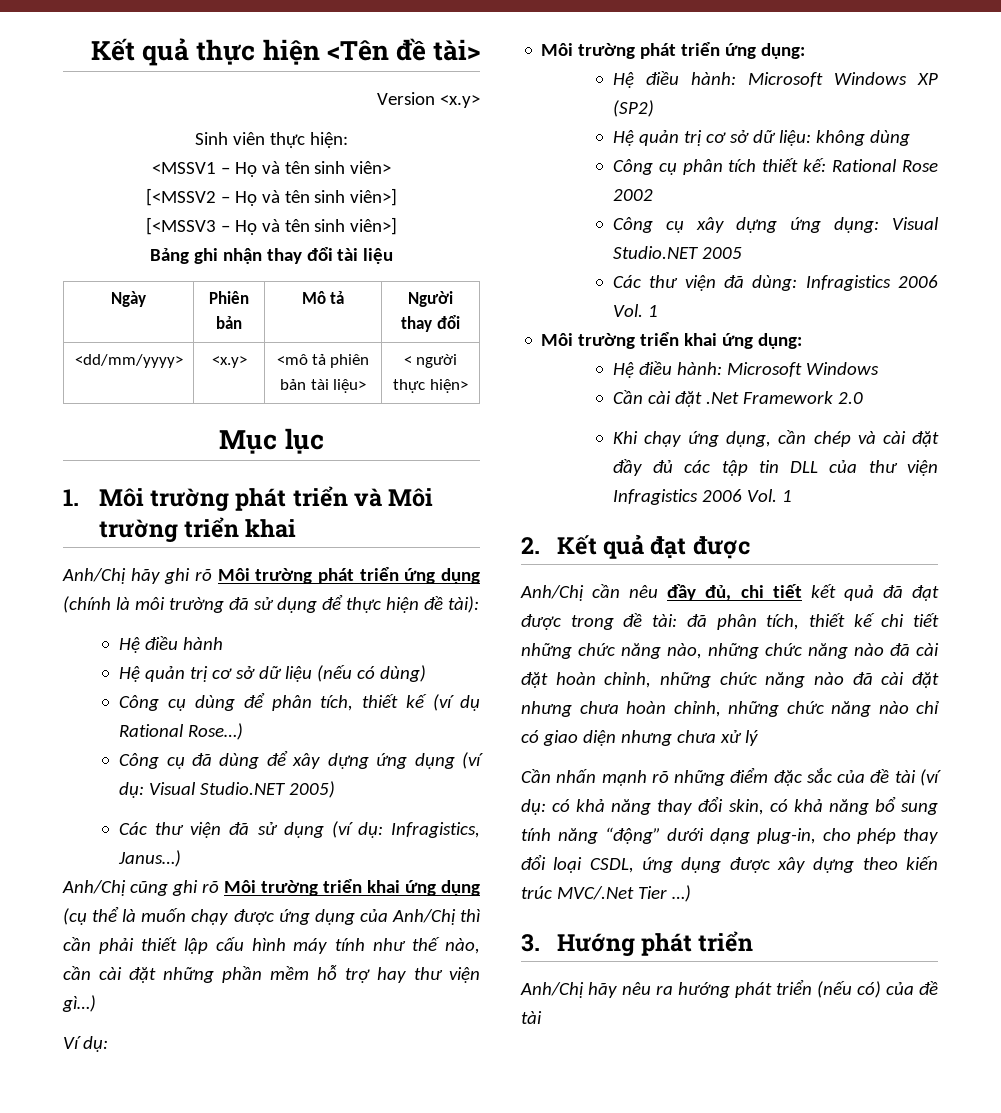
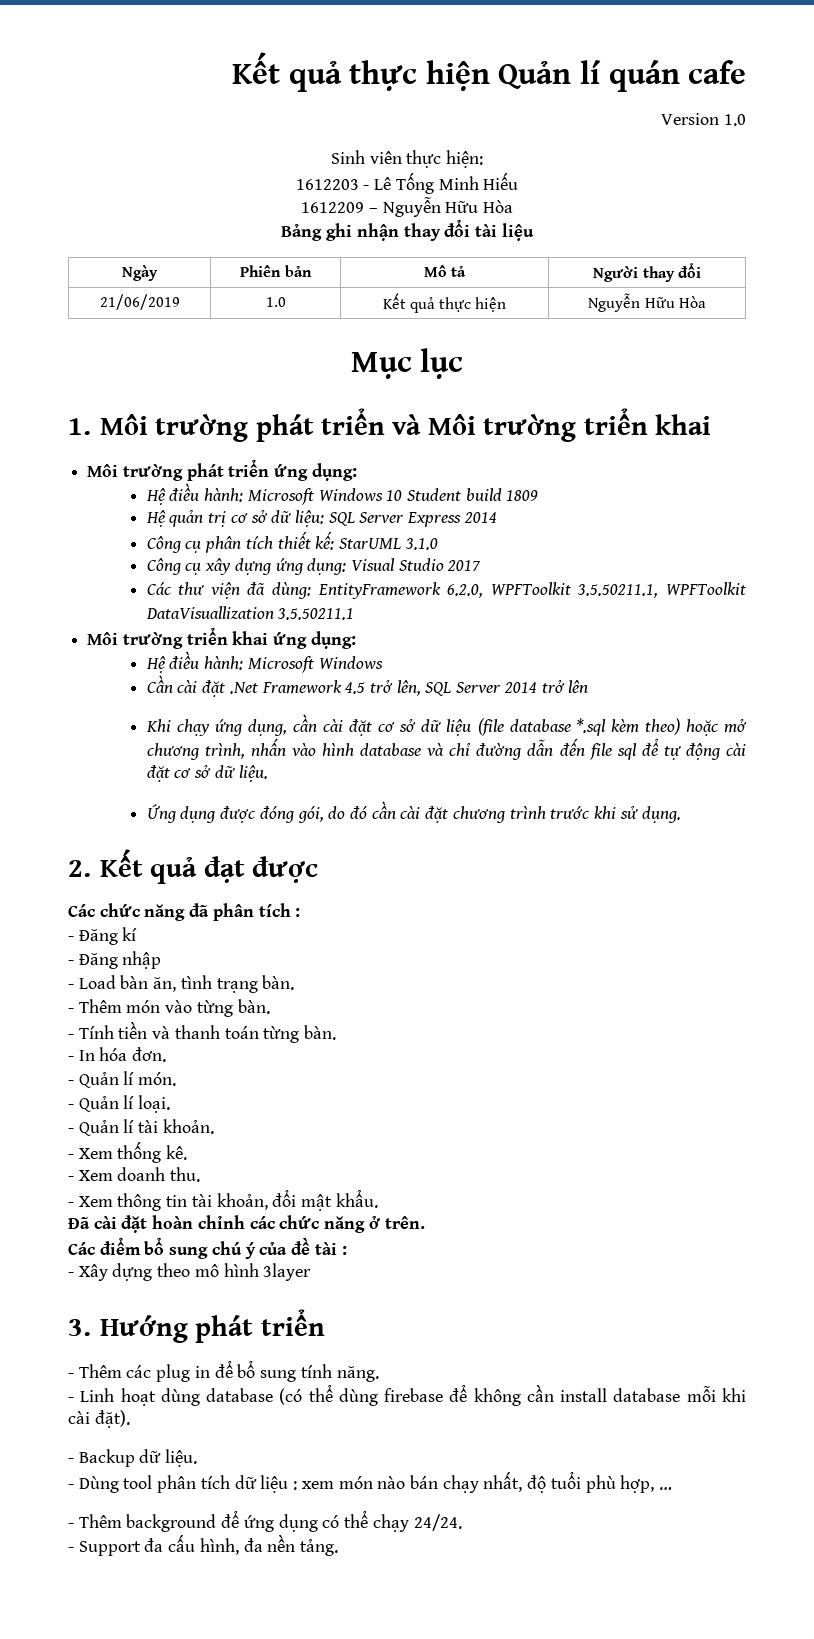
- Kết quả thực hiện <Tên đề tài>
+ Kết quả thực hiện Quản lí quán cafe
- Version <x.y>
+ Version 1.0
- <MSSV1 – Họ và tên sinh viên>
- [<MSSV2 – Họ và tên sinh viên>]
- [<MSSV3 – Họ và tên sinh viên>]
+ 1612203 - Lê Tống Minh Hiếu
+ 1612209 – Nguyễn Hữu Hòa
- <dd/mm/yyyy> | <x.y> | <mô tả phiên bản tài liệu> | < người thực hiện>
+ 21/06/2019 | 1.0 | Kết quả thực hiện | Nguyễn Hữu Hòa
- Anh/Chị hãy ghi rõ Môi trường phát triển ứng dụng (chính là môi trường đã sử dụng để thực hiện đề tài):
- Hệ điều hành
- Hệ quản trị cơ sở dữ liệu (nếu có dùng)
- Công cụ dùng để phân tích, thiết kế (ví dụ Rational Rose…)
- Công cụ đã dùng để xây dựng ứng dụng (ví dụ: Visual Studio.NET 2005)
- Các thư viện đã sử dụng (ví dụ: Infragistics, Janus…)
- Anh/Chị cũng ghi rõ Môi trường triển khai ứng dụng (cụ thể là muốn chạy được ứng dụng của Anh/Chị thì cần phải thiết lập cấu hình máy tính như thế nào, cần cài đặt những phần mềm hỗ trợ hay thư viện gì…)
- Ví dụ:
- Hệ điều hành: Microsoft Windows XP (SP2)
+ Hệ điều hành: Microsoft Windows 10 Student build 1809
- Hệ quản trị cơ sở dữ liệu: không dùng
+ Hệ quản trị cơ sở dữ liệu: SQL Server Express 2014
- Công cụ phân tích thiết kế: Rational Rose 2002
+ Công cụ phân tích thiết kế: StarUML 3.1.0
- Công cụ xây dựng ứng dụng: Visual Studio.NET 2005
+ Công cụ xây dựng ứng dụng: Visual Studio 2017
- Các thư viện đã dùng: Infragistics 2006 Vol. 1
+ Các thư viện đã dùng: EntityFramework 6.2.0, WPFToolkit 3.5.50211.1, WPFToolkit DataVisuallization 3.5.50211.1
- Cần cài đặt .Net Framework 2.0
+ Cần cài đặt .Net Framework 4.5 trở lên, SQL Server 2014 trở lên
- Khi chạy ứng dụng, cần chép và cài đặt đầy đủ các tập tin DLL của thư viện Infragistics 2006 Vol. 1
+ Khi chạy ứng dụng, cần cài đặt cơ sở dữ liệu (file database *.sql kèm theo) hoặc mở chương trình, nhấn vào hình database và chỉ đường dẫn đến file sql để tự động cài đặt cơ sở dữ liệu.
+ Ứng dụng được đóng gói, do đó cần cài đặt chương trình trước khi sử dụng.
- Anh/Chị cần nêu đầy đủ, chi tiết kết quả đã đạt được trong đề tài: đã phân tích, thiết kế chi tiết những chức năng nào, những chức năng nào đã cài đặt hoàn chỉnh, những chức năng nào đã cài đặt nhưng chưa hoàn chỉnh, những chức năng nào chỉ có giao diện nhưng chưa xử lý
- Cần nhấn mạnh rõ những điểm đặc sắc của đề tài (ví dụ: có khả năng thay đổi skin, có khả năng bổ sung tính năng “động” dưới dạng plug-in, cho phép thay đổi loại CSDL, ứng dụng được xây dựng theo kiến trúc MVC/.Net Tier …)
+ Các chức năng đã phân tích :
+ - Đăng kí
+ - Đăng nhập
+ - Load bàn ăn, tình trạng bàn.
+ - Thêm món vào từng bàn.
+ - Tính tiền và thanh toán từng bàn.
+ - In hóa đơn.
+ - Quản lí món.
+ - Quản lí loại.
+ - Quản lí tài khoản.
+ - Xem thống kê.
+ - Xem doanh thu.
+ - Xem thông tin tài khoản, đổi mật khẩu.
+ Đã cài đặt hoàn chỉnh các chức năng ở trên.
+ Các điểm bổ sung chú ý của đề tài :
+ - Xây dựng theo mô hình 3layer
  3. Hướng phát triển
- Anh/Chị hãy nêu ra hướng phát triển (nếu có) của đề tài
+ - Thêm các plug in để bổ sung tính năng.
+ - Linh hoạt dùng database (có thể dùng firebase để không cần install database mỗi khi cài đặt).
+ - Backup dữ liệu.
+ - Dùng tool phân tích dữ liệu : xem món nào bán chạy nhất, độ tuổi phù hợp, …
+ - Thêm background để ứng dụng có thể chạy 24/24.
+ - Support đa cấu hình, đa nền tảng.

